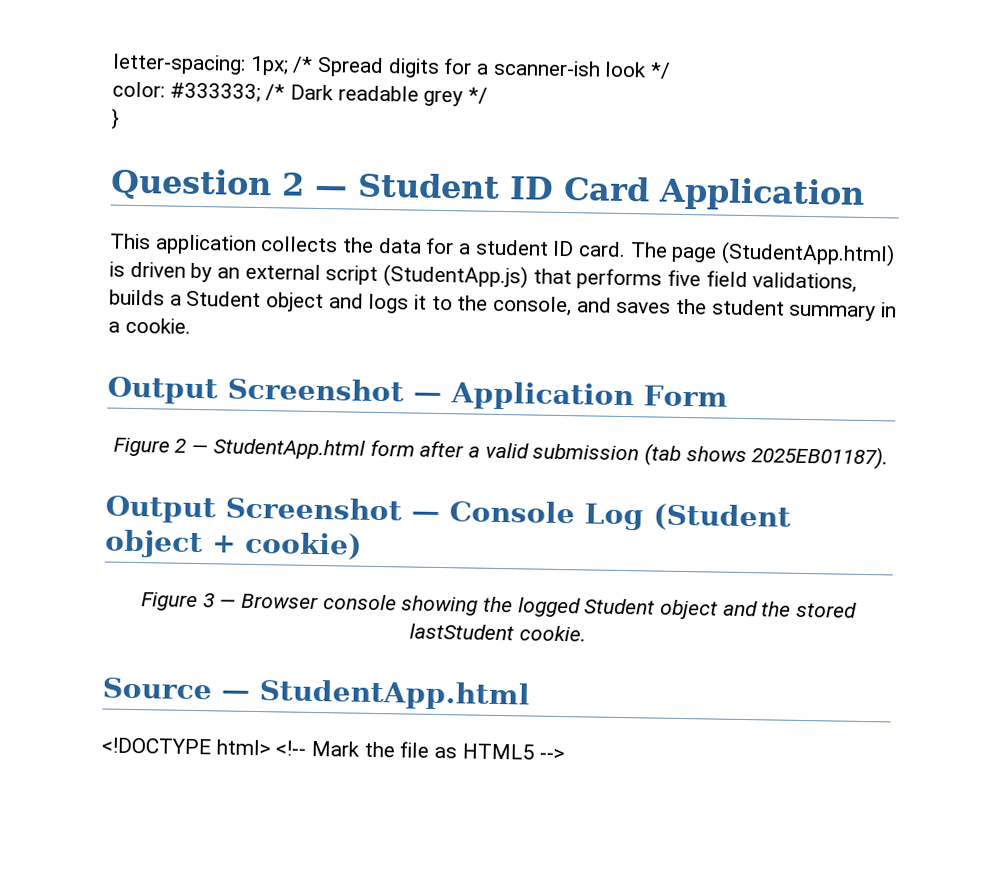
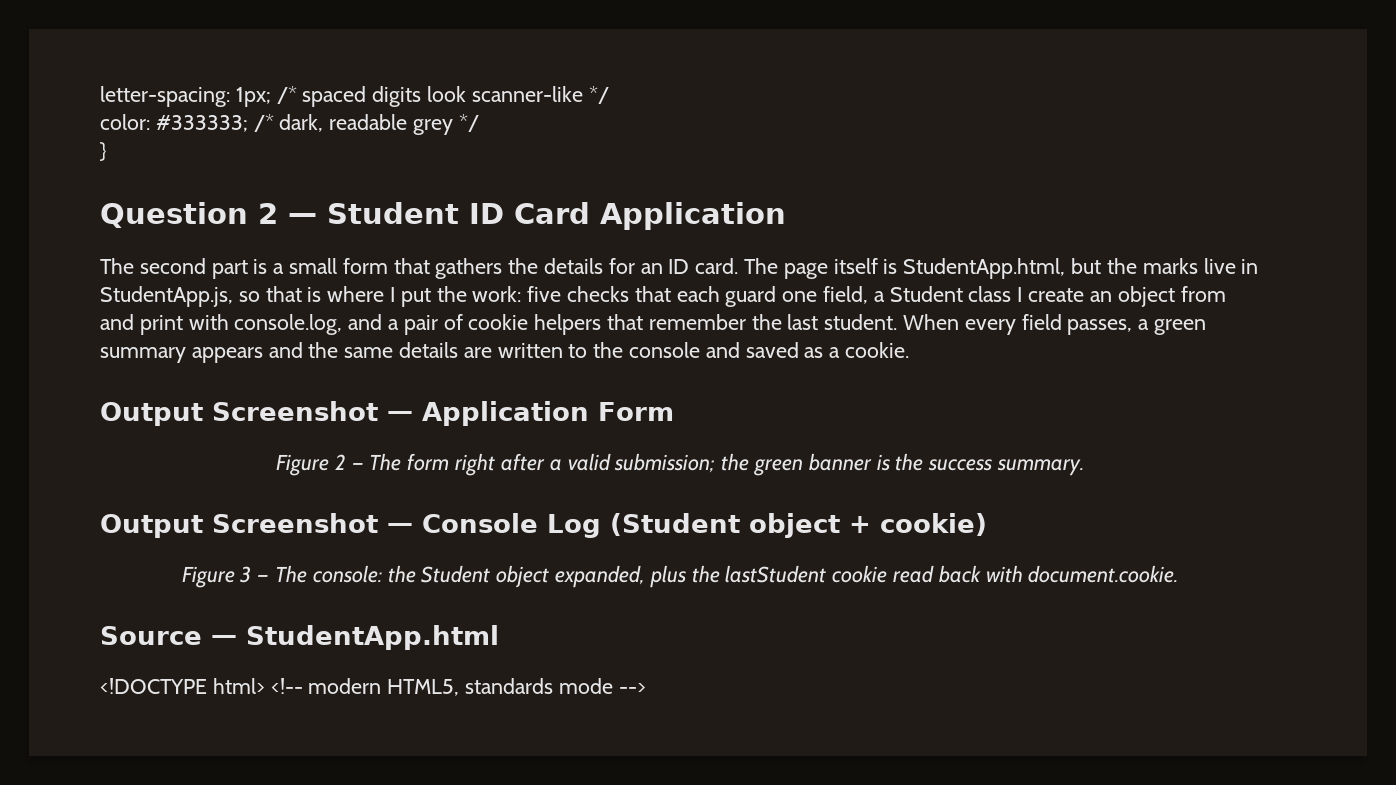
- letter-spacing: 1px; /* Spread digits for a scanner-ish look */
+ letter-spacing: 1px; /* spaced digits look scanner-like */
- color: #333333; /* Dark readable grey */
+ color: #333333; /* dark, readable grey */
- This application collects the data for a student ID card. The page (StudentApp.html) is driven by an external script (StudentApp.js) that performs five field validations, builds a Student object and logs it to the console, and saves the student summary in a cookie.
+ The second part is a small form that gathers the details for an ID card. The page itself is StudentApp.html, but the marks live in StudentApp.js, so that is where I put the work: five checks that each guard one field, a Student class I create an object from and print with console.log, and a pair of cookie helpers that remember the last student. When every field passes, a green summary appears and the same details are written to the console and saved as a cookie.
- Figure 2 — StudentApp.html form after a valid submission (tab shows 2025EB01187).
+ Figure 2 — The form right after a valid submission; the green banner is the success summary.
- Figure 3 — Browser console showing the logged Student object and the stored lastStudent cookie.
+ Figure 3 — The console: the Student object expanded, plus the lastStudent cookie read back with document.cookie.
- <!DOCTYPE html> <!-- Mark the file as HTML5 -->
+ <!DOCTYPE html> <!-- modern HTML5, standards mode -->

